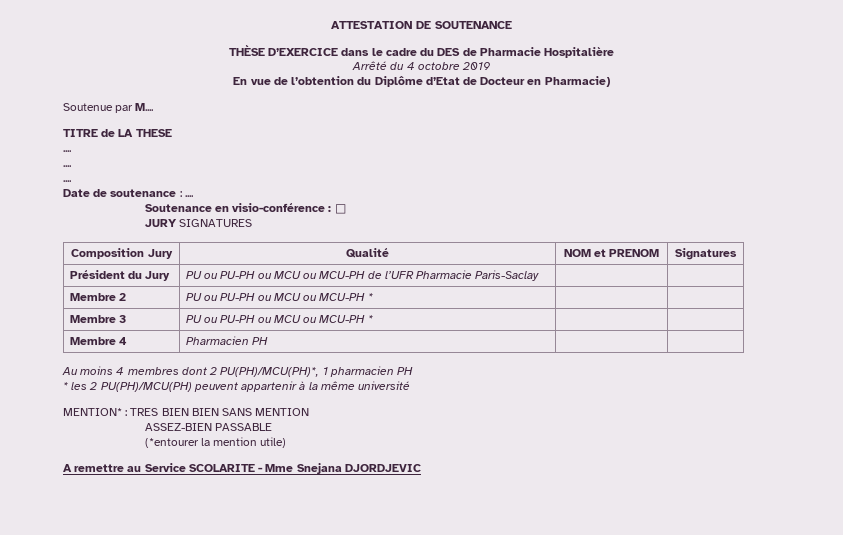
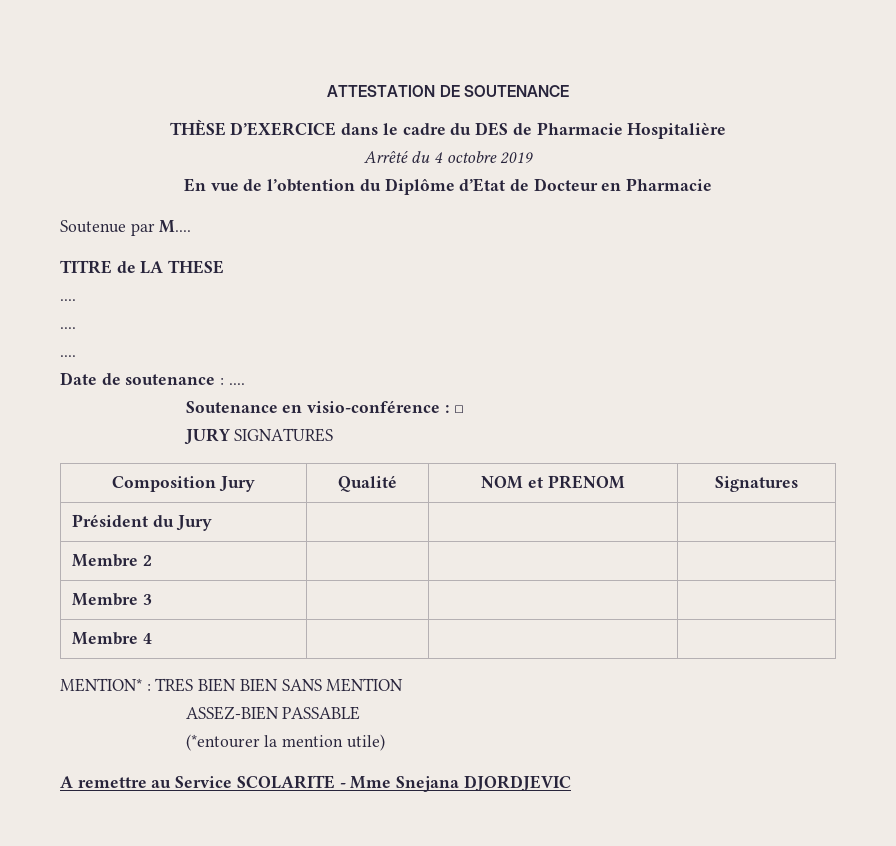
- En vue de l’obtention du Diplôme d’Etat de Docteur en Pharmacie)
+ En vue de l’obtention du Diplôme d’Etat de Docteur en Pharmacie
- Président du Jury | PU ou PU-PH ou MCU ou MCU-PH de l’UFR Pharmacie Paris-Saclay | |
- Membre 2 | PU ou PU-PH ou MCU ou MCU-PH * | |
- Membre 3 | PU ou PU-PH ou MCU ou MCU-PH * | |
- Membre 4 | Pharmacien PH | |
- Au moins 4 membres dont 2 PU(PH)/MCU(PH)*, 1 pharmacien PH
- * les 2 PU(PH)/MCU(PH) peuvent appartenir à la même université
+ Président du Jury | | |
+ Membre 2 | | |
+ Membre 3 | | |
+ Membre 4 | | |

